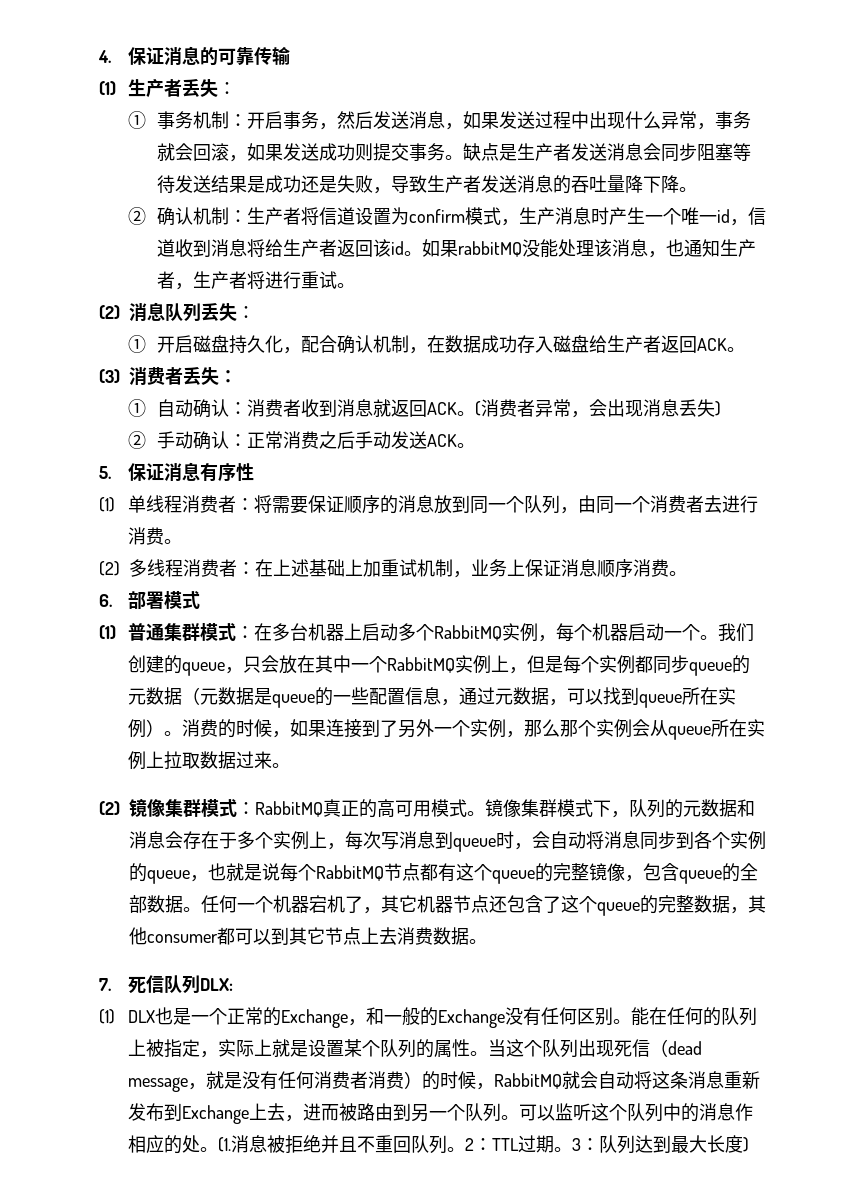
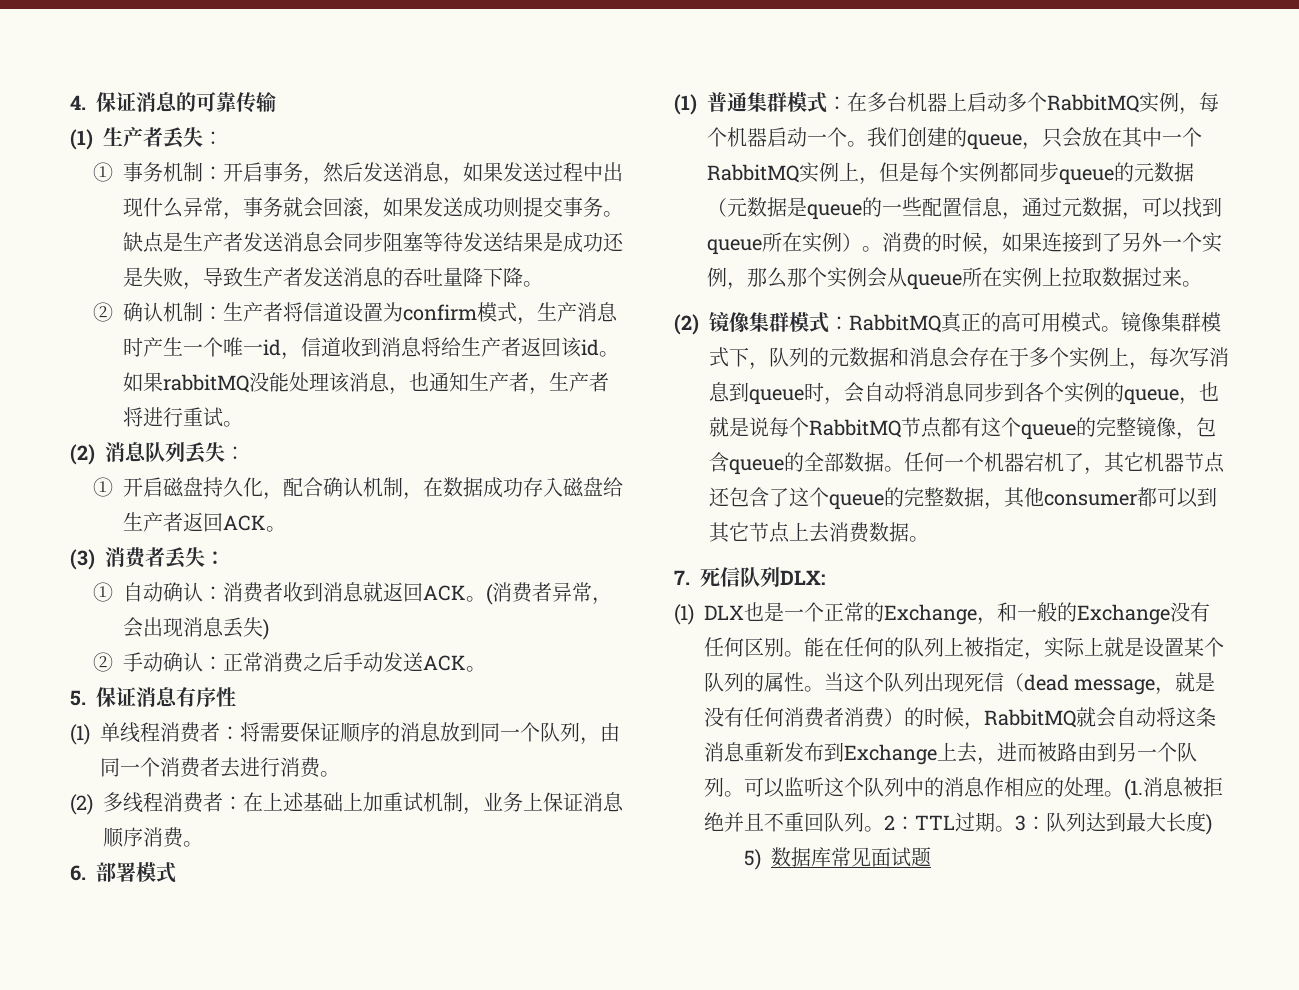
- 可以监听这个队列中的消息作相应的处。
+ 可以监听这个队列中的消息作相应的处理。
+ 5)数据库常见面试题

